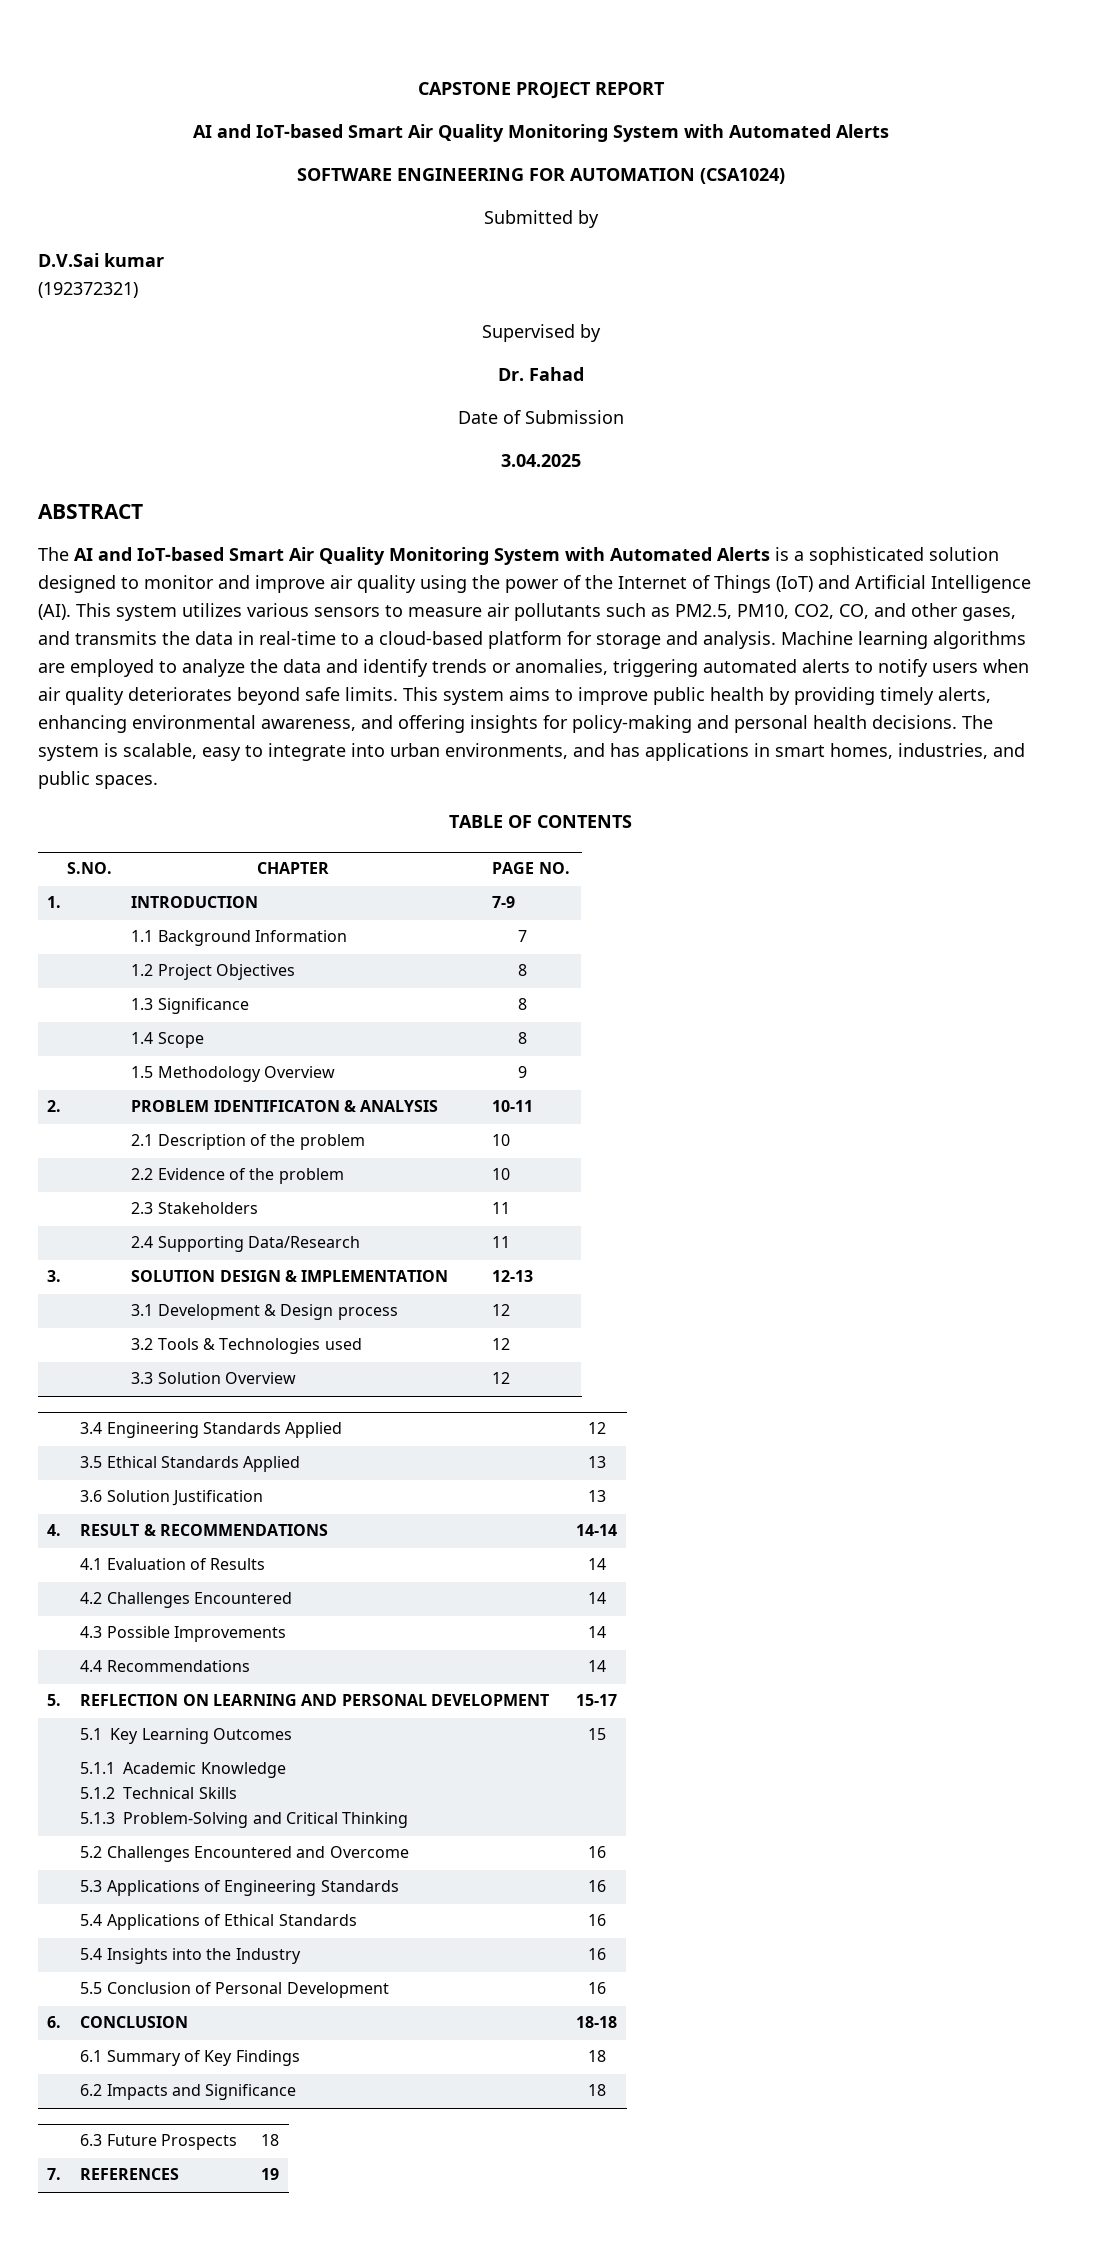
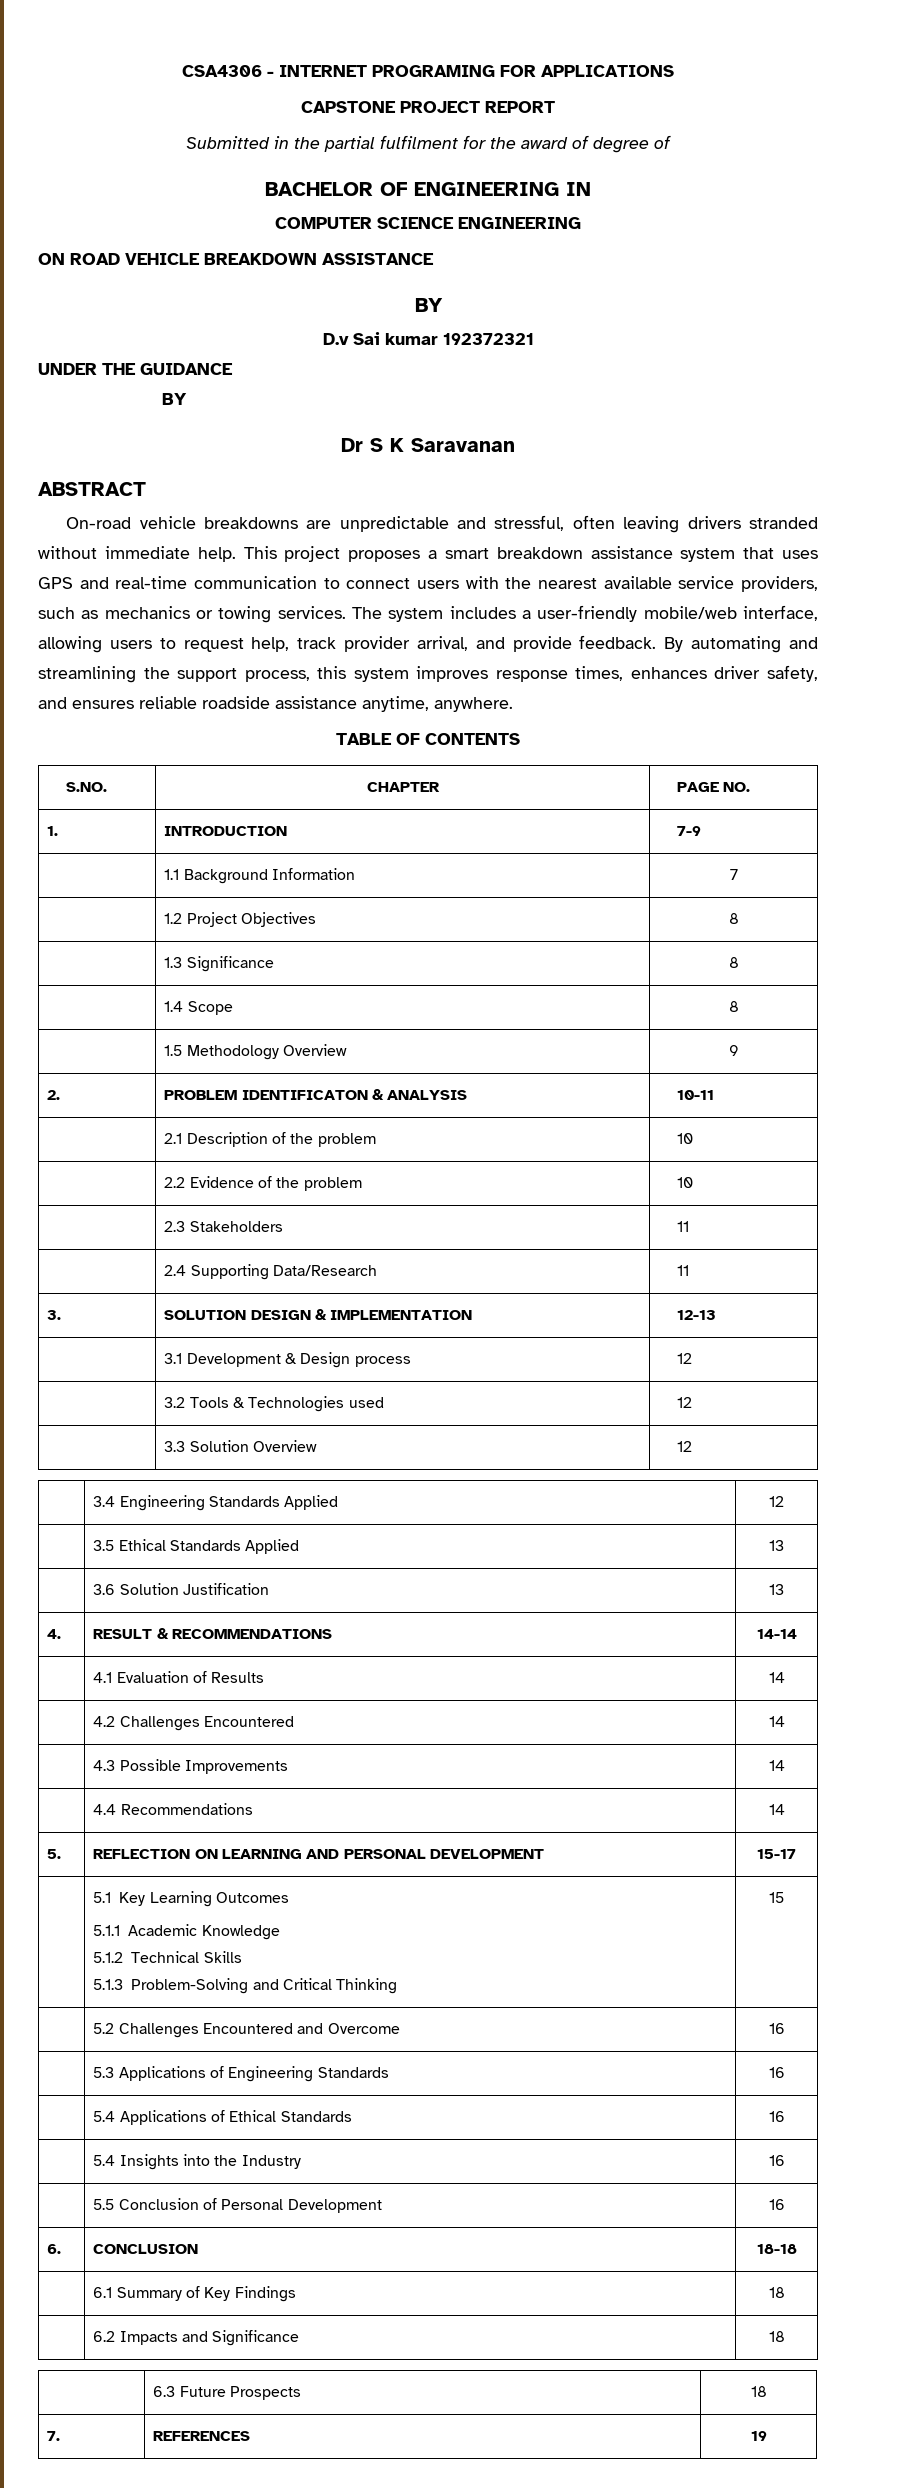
+ CSA4306 - INTERNET PROGRAMING FOR APPLICATIONS
  CAPSTONE PROJECT REPORT
- AI and IoT-based Smart Air Quality Monitoring System with Automated Alerts
- SOFTWARE ENGINEERING FOR AUTOMATION (CSA1024)
- Submitted by
- D.V.Sai kumar
- (192372321)
- Supervised by
- Dr. Fahad
- Date of Submission
- 3.04.2025
+ Submitted in the partial fulfilment for the award of degree of
+ BACHELOR OF ENGINEERING IN
+ COMPUTER SCIENCE ENGINEERING
+ ON ROAD VEHICLE BREAKDOWN ASSISTANCE
+ BY
+ D.v Sai kumar 192372321
+ UNDER THE GUIDANCE
+ BY
+ Dr S K Saravanan
  ABSTRACT
- The AI and IoT-based Smart Air Quality Monitoring System with Automated Alerts is a sophisticated solution designed to monitor and improve air quality using the power of the Internet of Things (IoT) and Artificial Intelligence (AI). This system utilizes various sensors to measure air pollutants such as PM2.5, PM10, CO2, CO, and other gases, and transmits the data in real-time to a cloud-based platform for storage and analysis. Machine learning algorithms are employed to analyze the data and identify trends or anomalies, triggering automated alerts to notify users when air quality deteriorates beyond safe limits. This system aims to improve public health by providing timely alerts, enhancing environmental awareness, and offering insights for policy-making and personal health decisions. The system is scalable, easy to integrate into urban environments, and has applications in smart homes, industries, and public spaces.
+ On-road vehicle breakdowns are unpredictable and stressful, often leaving drivers stranded without immediate help. This project proposes a smart breakdown assistance system that uses GPS and real-time communication to connect users with the nearest available service providers, such as mechanics or towing services. The system includes a user-friendly mobile/web interface, allowing users to request help, track provider arrival, and provide feedback. By automating and streamlining the support process, this system improves response times, enhances driver safety, and ensures reliable roadside assistance anytime, anywhere.

